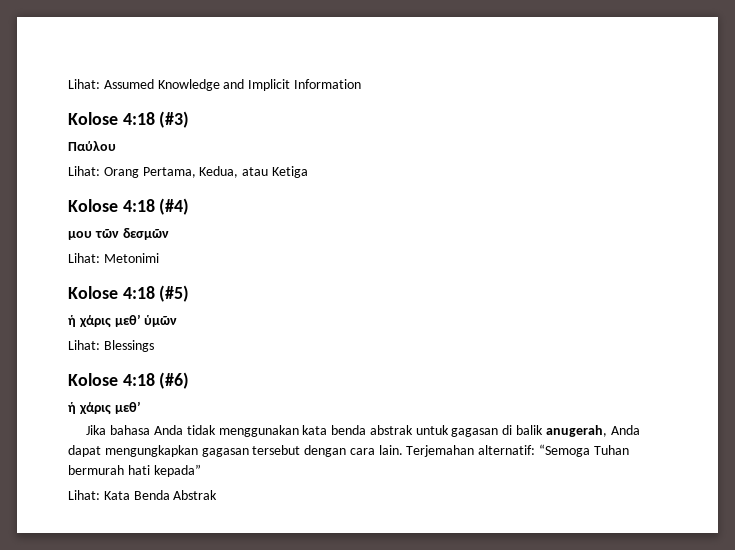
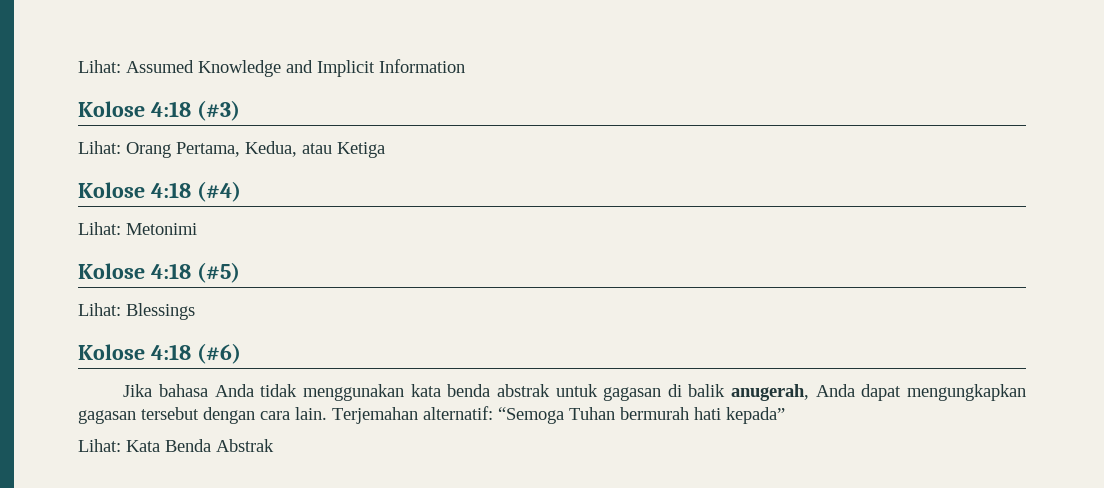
- Παύλου
- μου τῶν δεσμῶν
- ἡ χάρις μεθ’ ὑμῶν
  Kolose 4:18 (#6)
- ἡ χάρις μεθ’

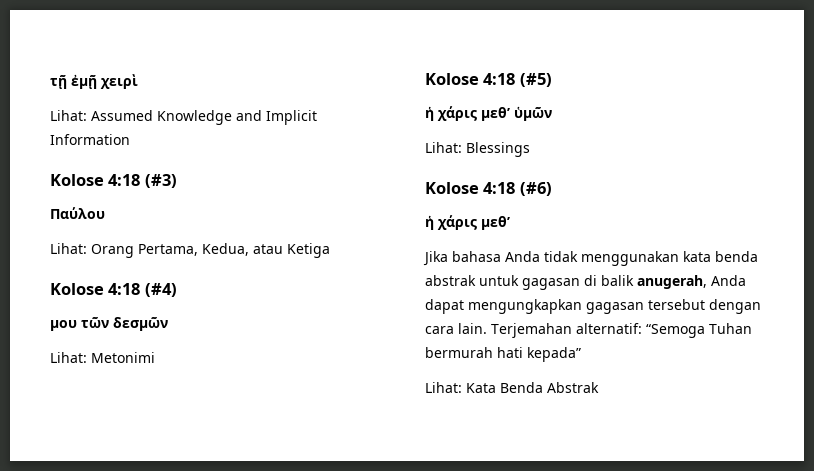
+ τῇ ἐμῇ χειρὶ
+ Παύλου
+ μου τῶν δεσμῶν
+ ἡ χάρις μεθ’ ὑμῶν
  Kolose 4:18 (#6)
+ ἡ χάρις μεθ’

